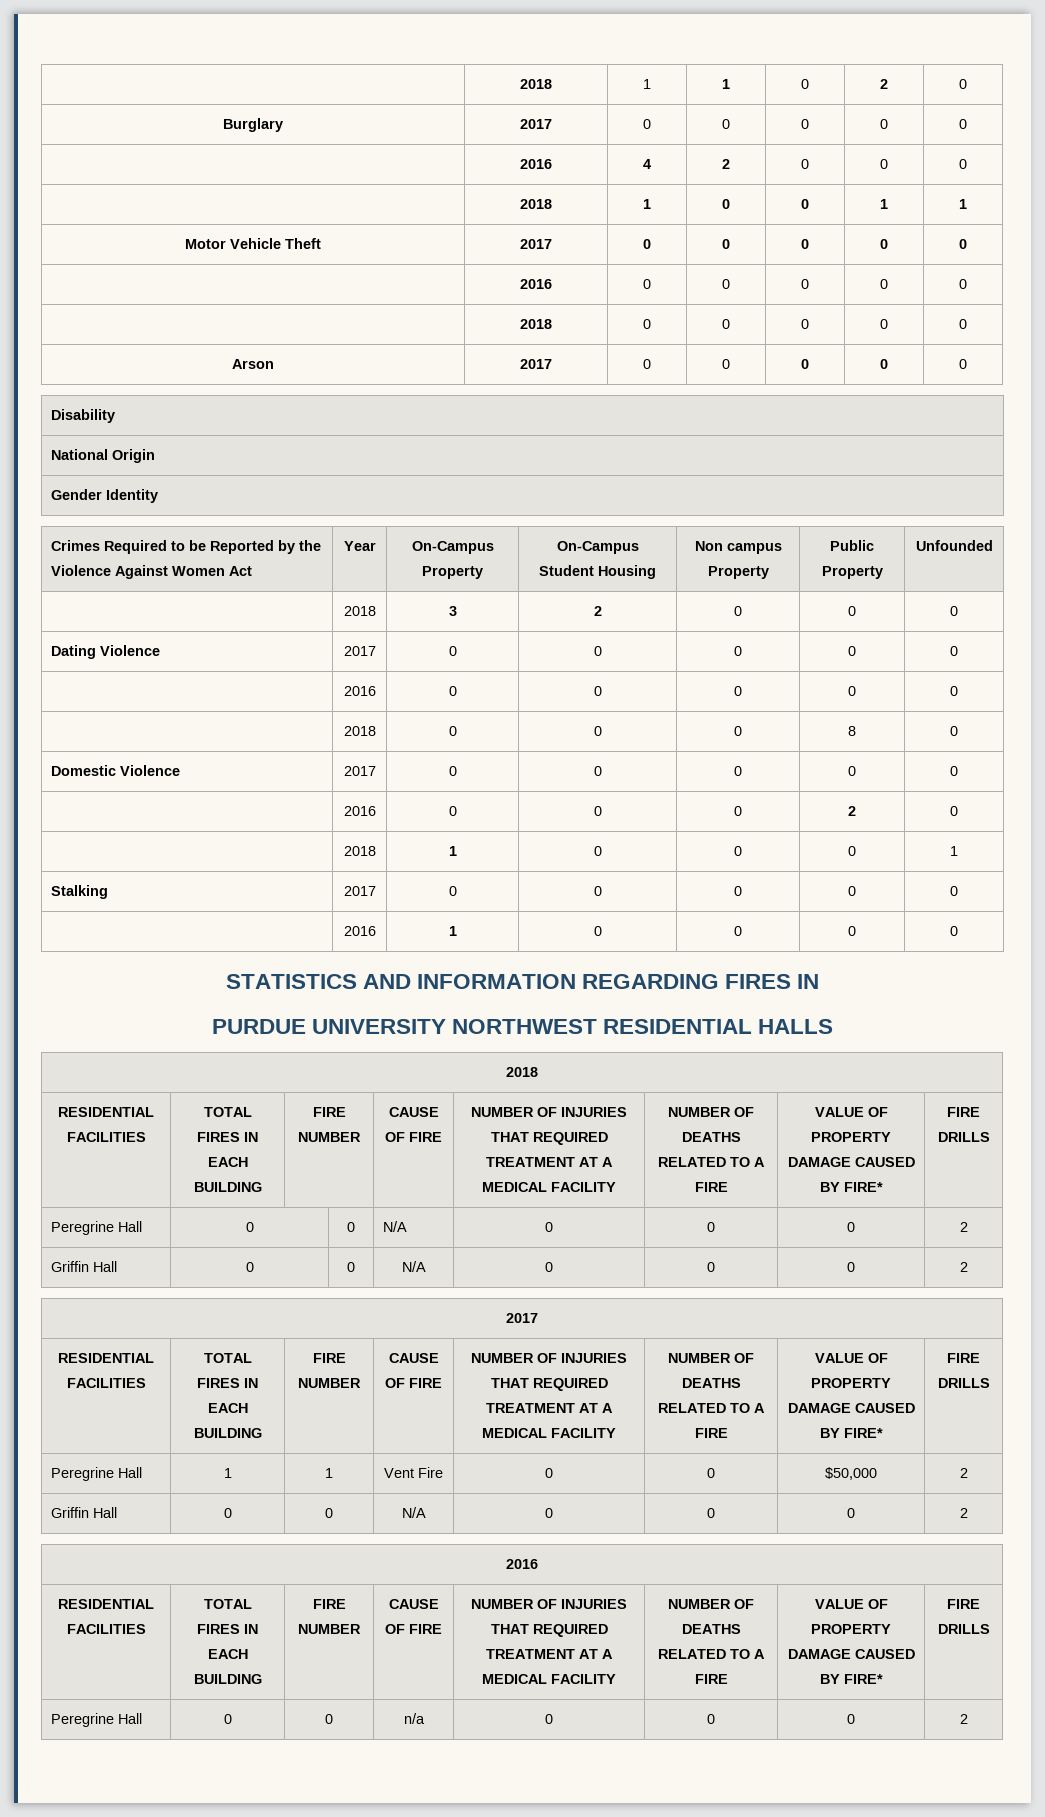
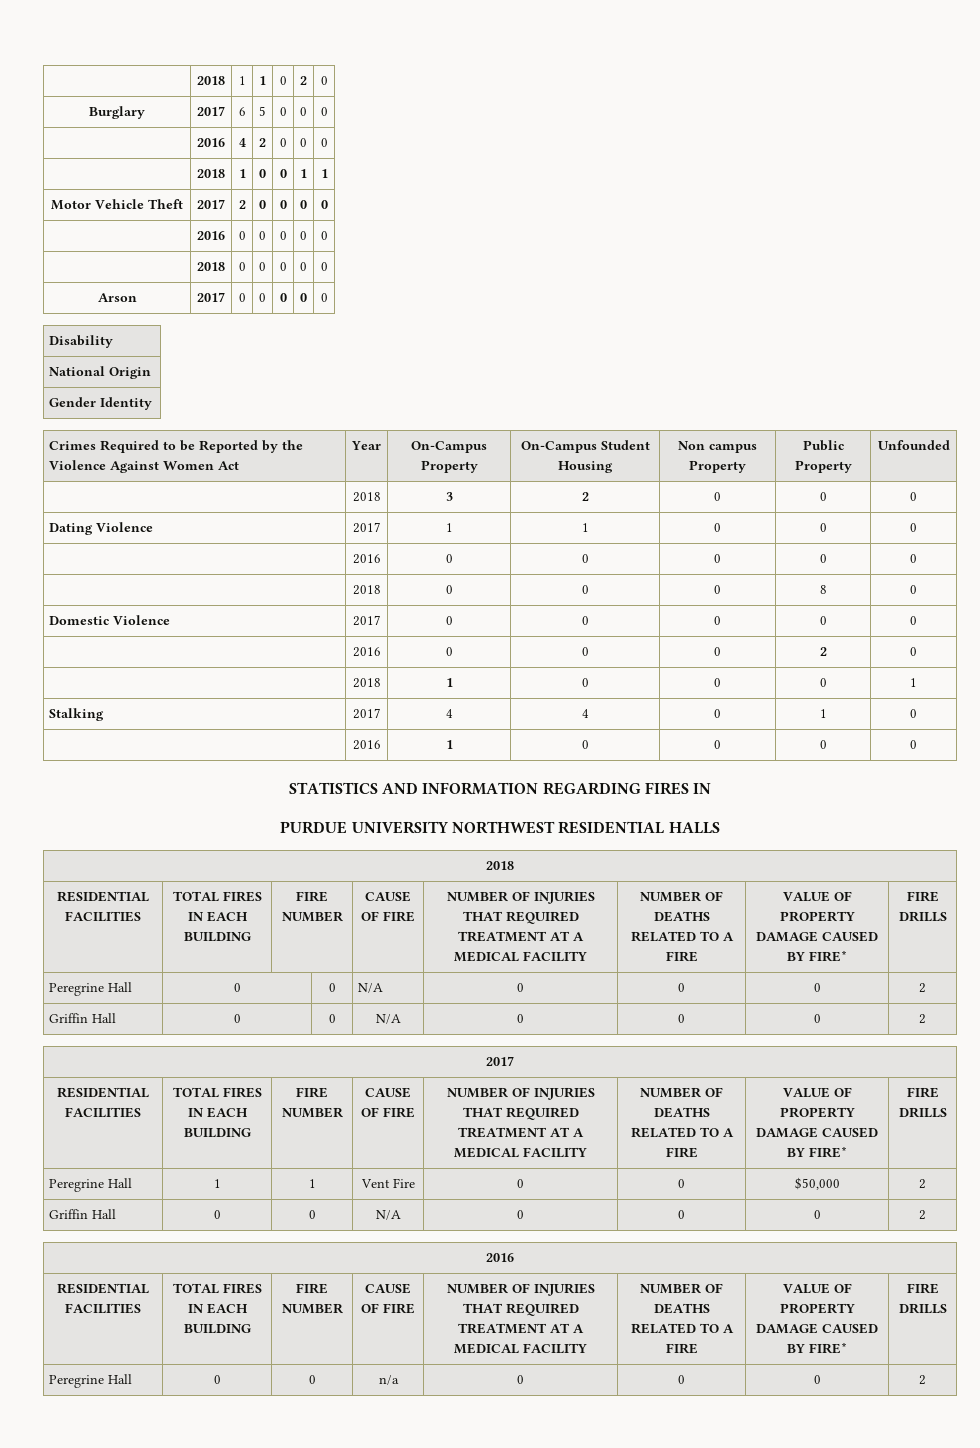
- Burglary | 2017 | 0 | 0 | 0 | 0 | 0
+ Burglary | 2017 | 6 | 5 | 0 | 0 | 0
- Motor Vehicle Theft | 2017 | 0 | 0 | 0 | 0 | 0
+ Motor Vehicle Theft | 2017 | 2 | 0 | 0 | 0 | 0
- Dating Violence | 2017 | 0 | 0 | 0 | 0 | 0
+ Dating Violence | 2017 | 1 | 1 | 0 | 0 | 0
- Stalking | 2017 | 0 | 0 | 0 | 0 | 0
+ Stalking | 2017 | 4 | 4 | 0 | 1 | 0

